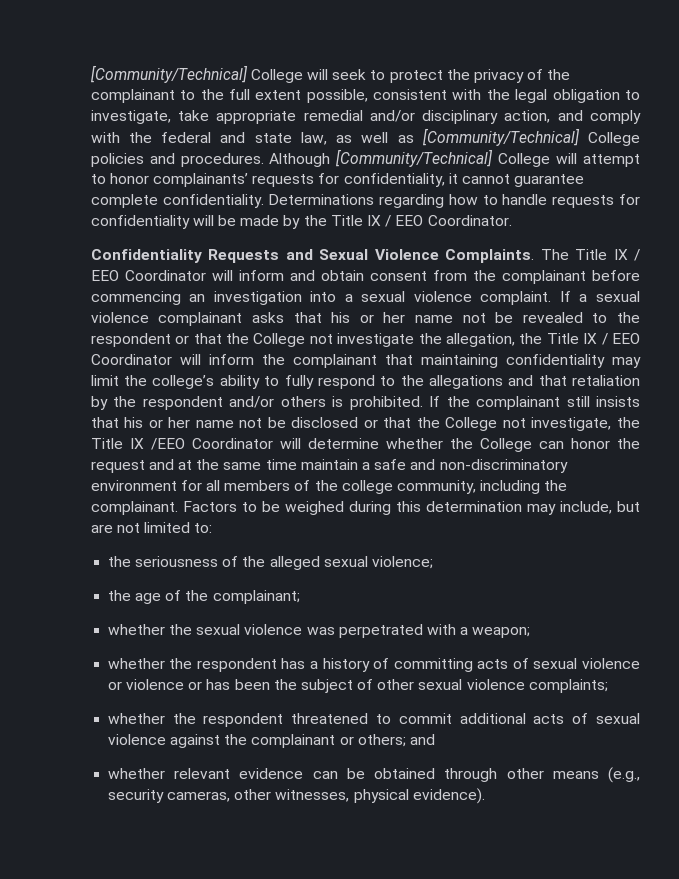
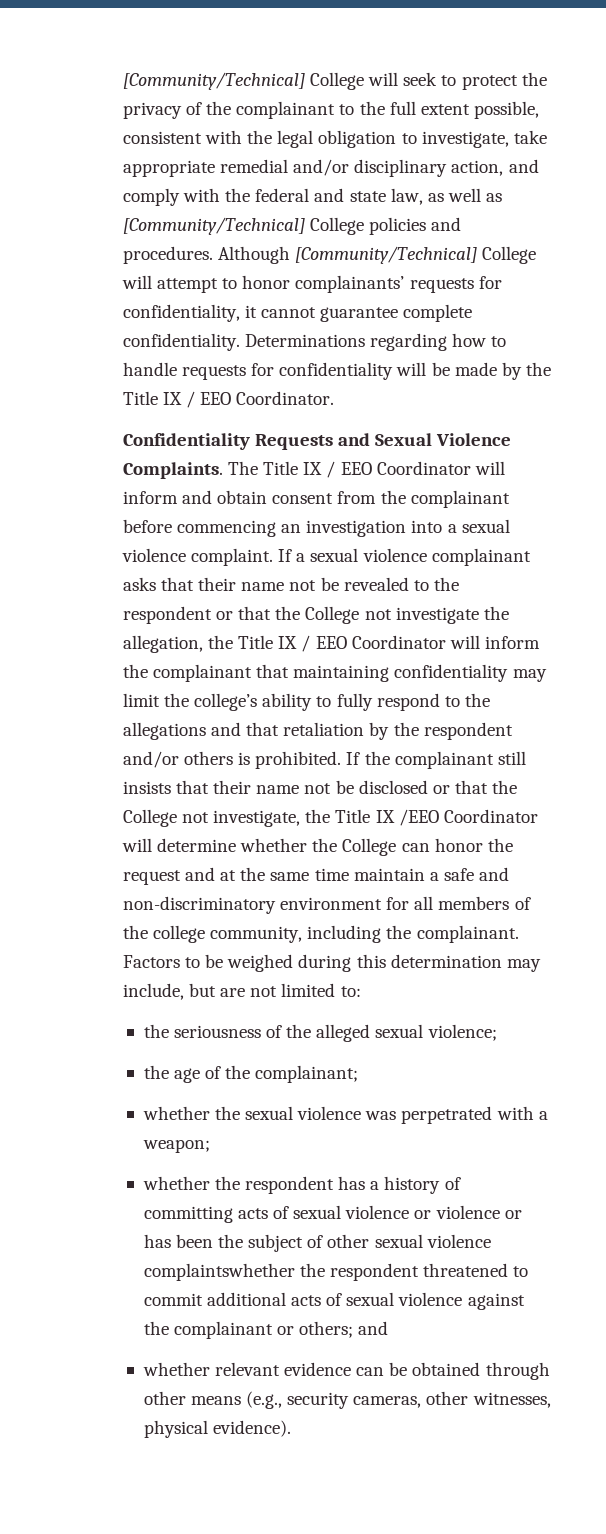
- If a sexual violence complainant asks that his or her name not be revealed to the respondent or that the College not investigate the allegation, the Title IX / EEO Coordinator will inform the complainant that maintaining confidentiality may limit the college’s ability to fully respond to the allegations and that retaliation by the respondent and/or others is prohibited.
+ If a sexual violence complainant asks that their name not be revealed to the respondent or that the College not investigate the allegation, the Title IX / EEO Coordinator will inform the complainant that maintaining confidentiality may limit the college’s ability to fully respond to the allegations and that retaliation by the respondent and/or others is prohibited.
- If the complainant still insists that his or her name not be disclosed or that the College not investigate, the Title IX /EEO Coordinator will determine whether the College can honor the request and at the same time maintain a safe and non-discriminatory environment for all members of the college community, including the complainant.
+ If the complainant still insists that their name not be disclosed or that the College not investigate, the Title IX /EEO Coordinator will determine whether the College can honor the request and at the same time maintain a safe and non-discriminatory environment for all members of the college community, including the complainant.
- whether the respondent has a history of committing acts of sexual violence or violence or has been the subject of other sexual violence complaints;
- whether the respondent threatened to commit additional acts of sexual violence against the complainant or others; and
+ whether the respondent has a history of committing acts of sexual violence or violence or has been the subject of other sexual violence complaintswhether the respondent threatened to commit additional acts of sexual violence against the complainant or others; and

